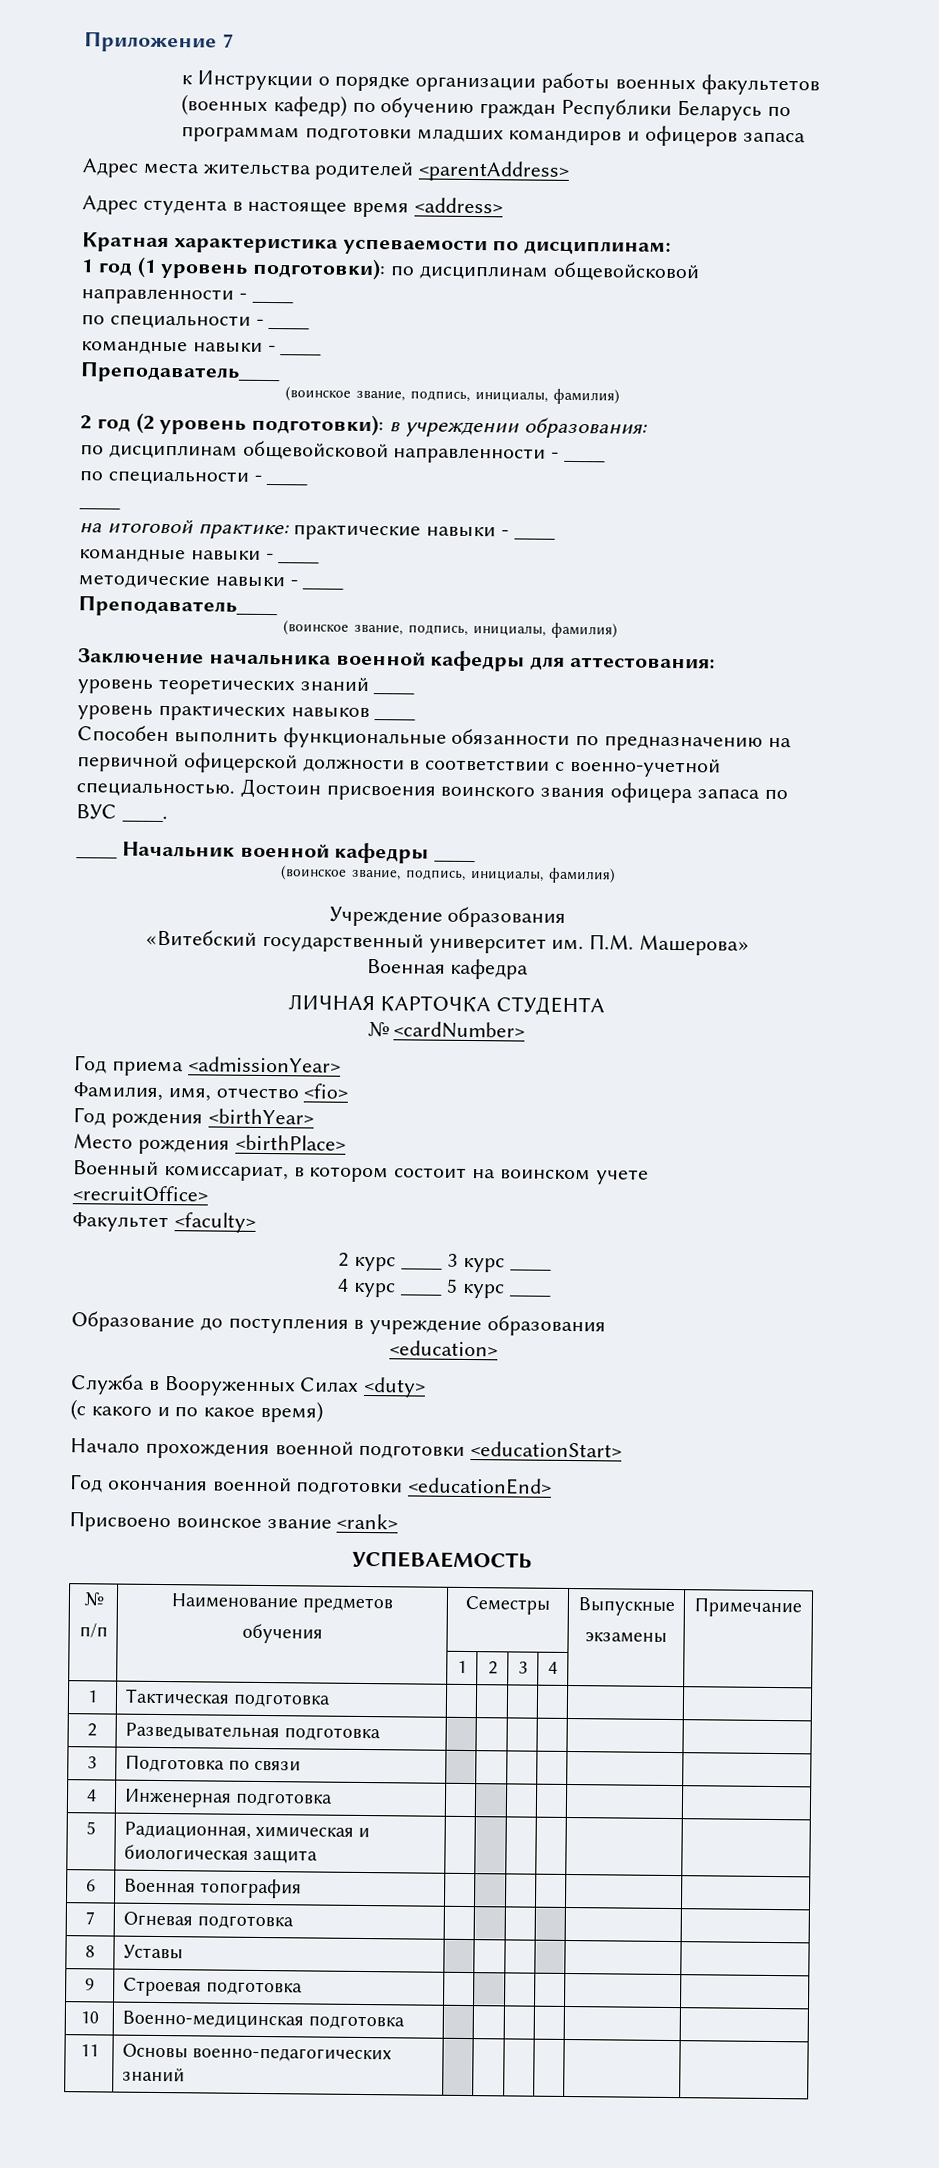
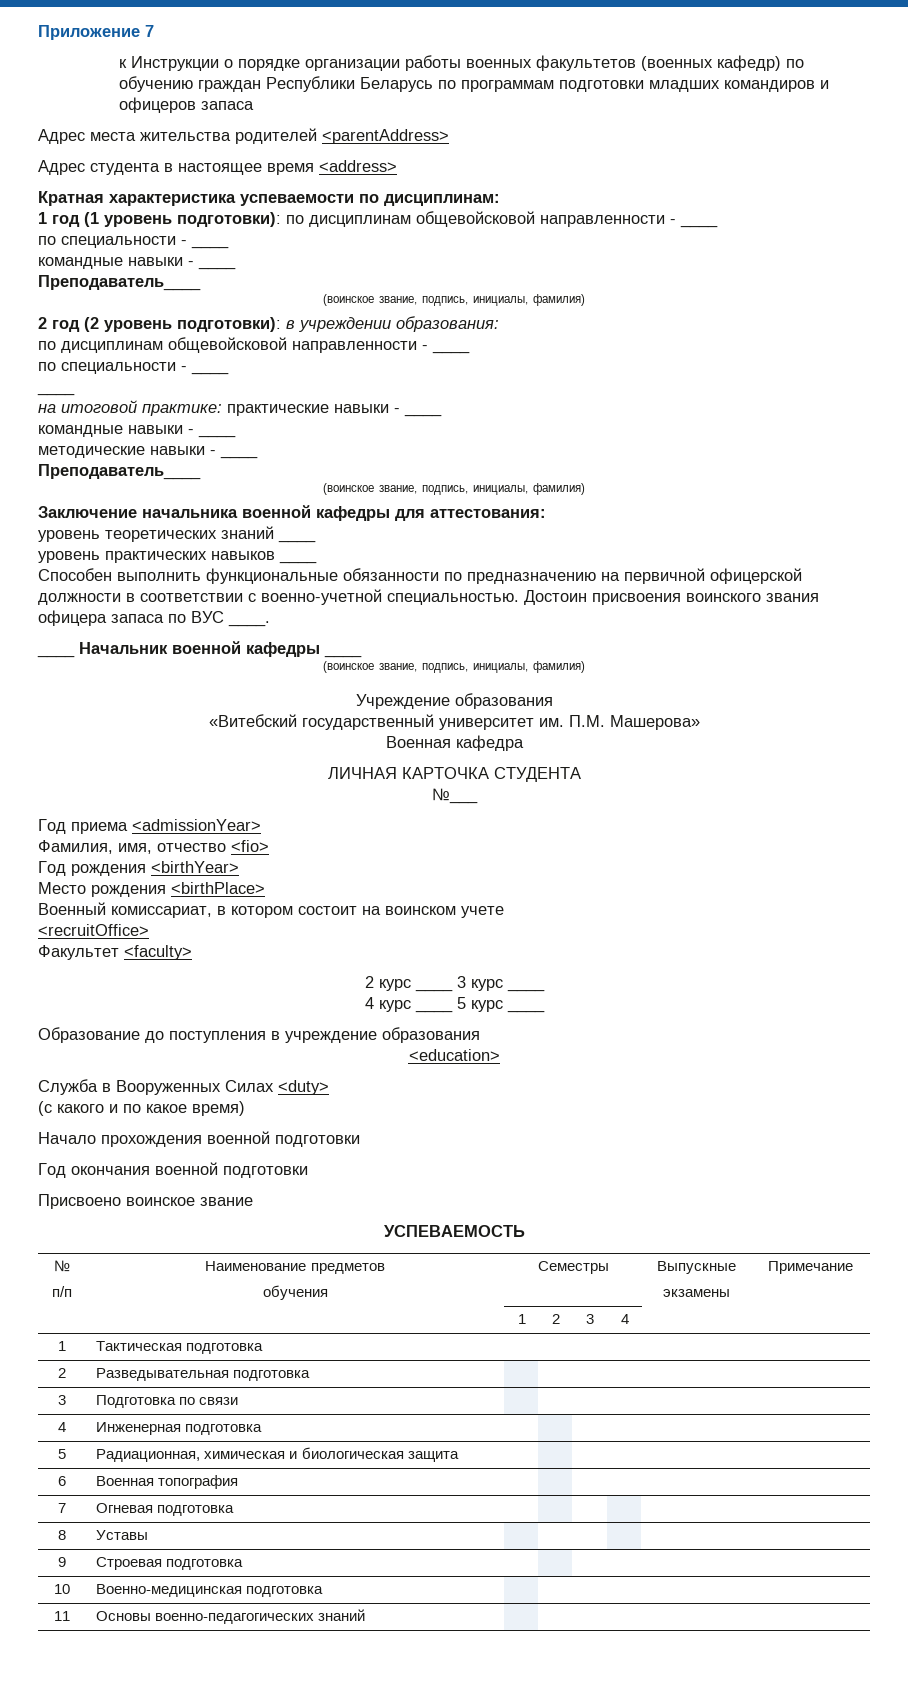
- № <cardNumber>
+ №___
- Начало прохождения военной подготовки <educationStart>
+ Начало прохождения военной подготовки
- Год окончания военной подготовки <educationEnd>
+ Год окончания военной подготовки
- Присвоено воинское звание <rank>
+ Присвоено воинское звание

